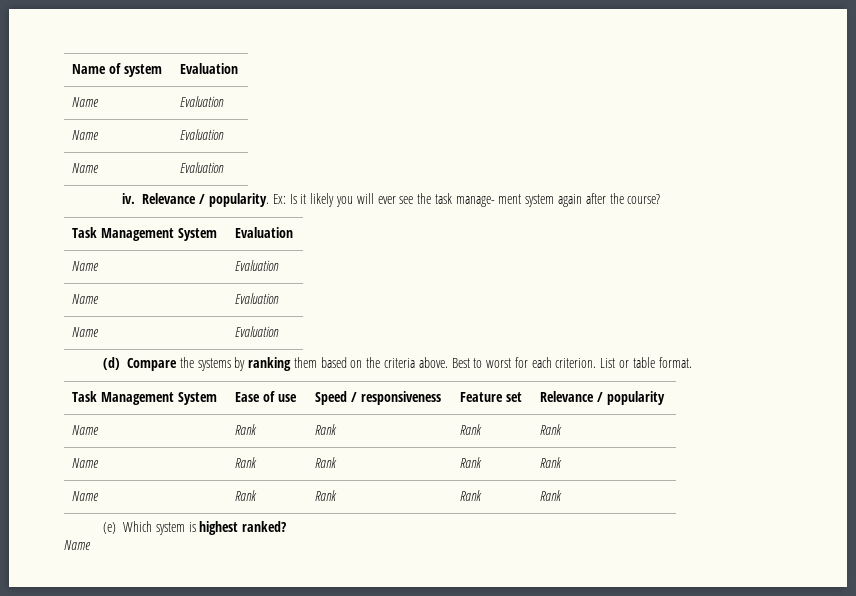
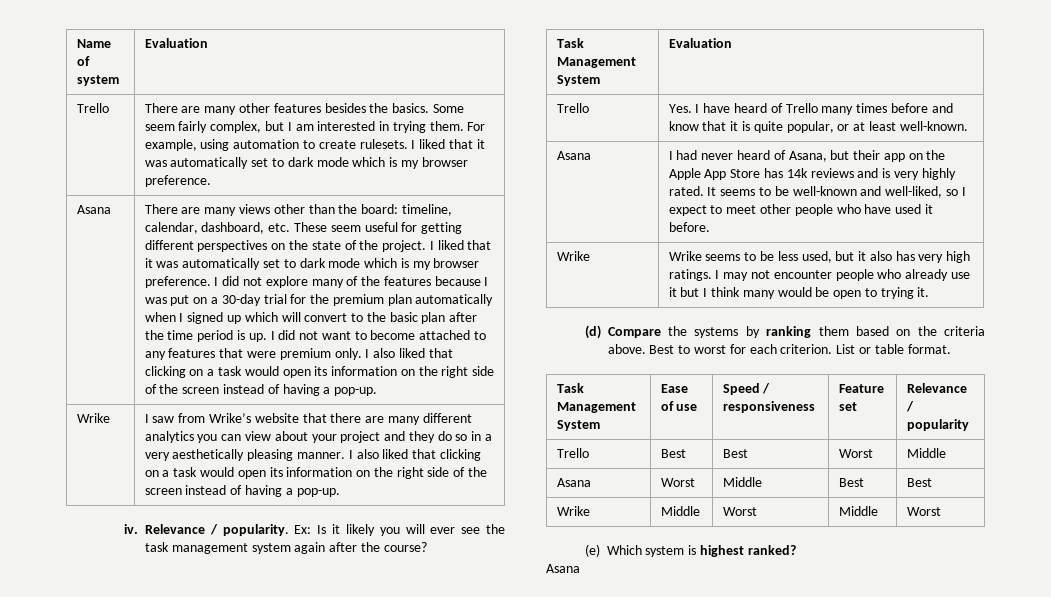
  Name of system | Evaluation
- Name | Evaluation
- Name | Evaluation
- Name | Evaluation
+ Trello | There are many other features besides the basics. Some seem fairly complex, but I am interested in trying them. For example, using automation to create rulesets. I liked that it was automatically set to dark mode which is my browser preference.
+ Asana | There are many views other than the board: timeline, calendar, dashboard, etc. These seem useful for getting different perspectives on the state of the project. I liked that it was automatically set to dark mode which is my browser preference. I did not explore many of the features because I was put on a 30-day trial for the premium plan automatically when I signed up which will convert to the basic plan after the time period is up. I did not want to become attached to any features that were premium only. I also liked that clicking on a task would open its information on the right side of the screen instead of having a pop-up.
+ Wrike | I saw from Wrike’s website that there are many different analytics you can view about your project and they do so in a very aesthetically pleasing manner. I also liked that clicking on a task would open its information on the right side of the screen instead of having a pop-up.
- Ex: Is it likely you will ever see the task manage- ment system again after the course?
+ Ex: Is it likely you will ever see the task management system again after the course?
  Task Management System | Evaluation
- Name | Evaluation
- Name | Evaluation
- Name | Evaluation
+ Trello | Yes. I have heard of Trello many times before and know that it is quite popular, or at least well-known.
+ Asana | I had never heard of Asana, but their app on the Apple App Store has 14k reviews and is very highly rated. It seems to be well-known and well-liked, so I expect to meet other people who have used it before.
+ Wrike | Wrike seems to be less used, but it also has very high ratings. I may not encounter people who already use it but I think many would be open to trying it.
  Task Management System | Ease of use | Speed / responsiveness | Feature set | Relevance / popularity
- Name | Rank | Rank | Rank | Rank
- Name | Rank | Rank | Rank | Rank
- Name | Rank | Rank | Rank | Rank
+ Trello | Best | Best | Worst | Middle
+ Asana | Worst | Middle | Best | Best
+ Wrike | Middle | Worst | Middle | Worst
  (e) Which system is highest ranked?
- Name
+ Asana

